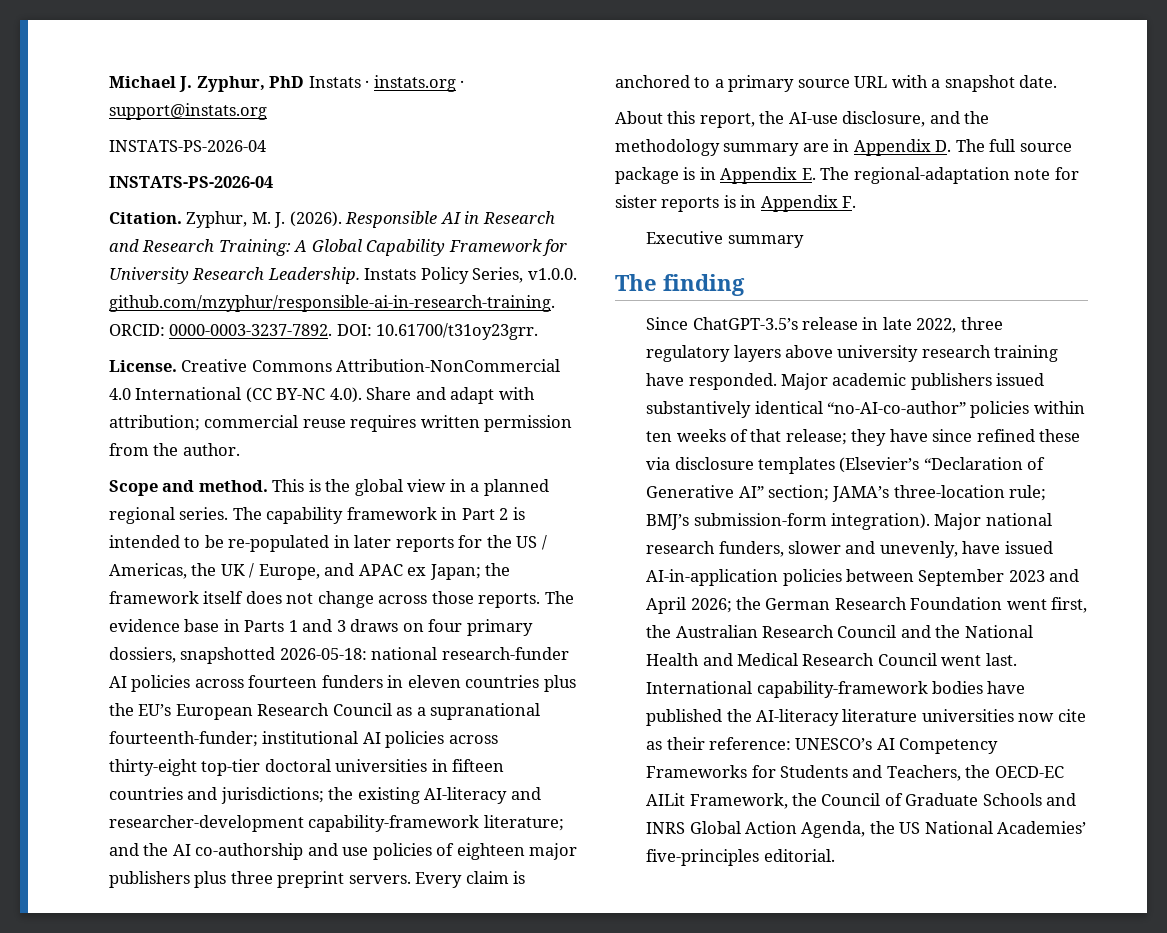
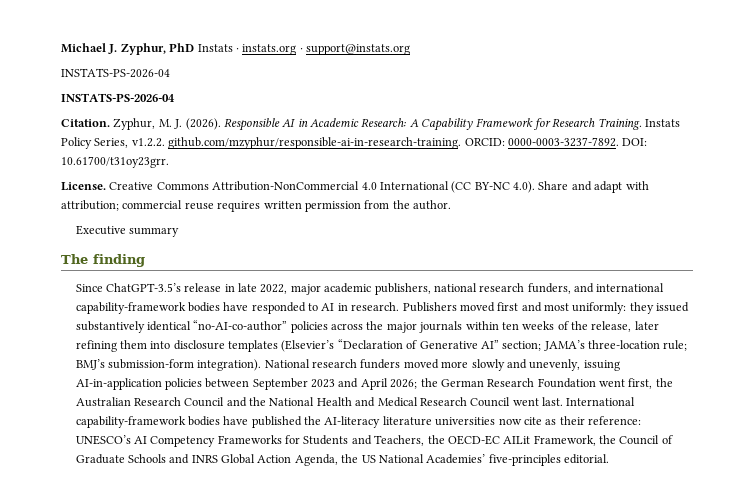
- Responsible AI in Research and Research Training: A Global Capability Framework for University Research Leadership.
+ Responsible AI in Academic Research: A Capability Framework for Research Training.
- Instats Policy Series, v1.0.0. github.com/mzyphur/responsible-ai-in-research-training. ORCID: 0000-0003-3237-7892.
+ Instats Policy Series, v1.2.2. github.com/mzyphur/responsible-ai-in-research-training. ORCID: 0000-0003-3237-7892.
- Scope and method. This is the global view in a planned regional series. The capability framework in Part 2 is intended to be re-populated in later reports for the US / Americas, the UK / Europe, and APAC ex Japan; the framework itself does not change across those reports. The evidence base in Parts 1 and 3 draws on four primary dossiers, snapshotted 2026-05-18: national research-funder AI policies across fourteen funders in eleven countries plus the EU’s European Research Council as a supranational fourteenth-funder; institutional AI policies across thirty-eight top-tier doctoral universities in fifteen countries and jurisdictions; the existing AI-literacy and researcher-development capability-framework literature; and the AI co-authorship and use policies of eighteen major publishers plus three preprint servers. Every claim is anchored to a primary source URL with a snapshot date.
- About this report, the AI-use disclosure, and the methodology summary are in Appendix D. The full source package is in Appendix E. The regional-adaptation note for sister reports is in Appendix F.
- Since ChatGPT-3.5’s release in late 2022, three regulatory layers above university research training have responded. Major academic publishers issued substantively identical “no-AI-co-author” policies within ten weeks of that release; they have since refined these via disclosure templates (Elsevier’s “Declaration of Generative AI” section; JAMA’s three-location rule; BMJ’s submission-form integration).
+ Since ChatGPT-3.5’s release in late 2022, major academic publishers, national research funders, and international capability-framework bodies have responded to AI in research. Publishers moved first and most uniformly: they issued substantively identical “no-AI-co-author” policies across the major journals within ten weeks of the release, later refining them into disclosure templates (Elsevier’s “Declaration of Generative AI” section; JAMA’s three-location rule; BMJ’s submission-form integration).
- Major national research funders, slower and unevenly, have issued AI-in-application policies between September 2023 and April 2026; the German Research Foundation went first, the Australian Research Council and the National Health and Medical Research Council went last.
+ National research funders moved more slowly and unevenly, issuing AI-in-application policies between September 2023 and April 2026; the German Research Foundation went first, the Australian Research Council and the National Health and Medical Research Council went last.

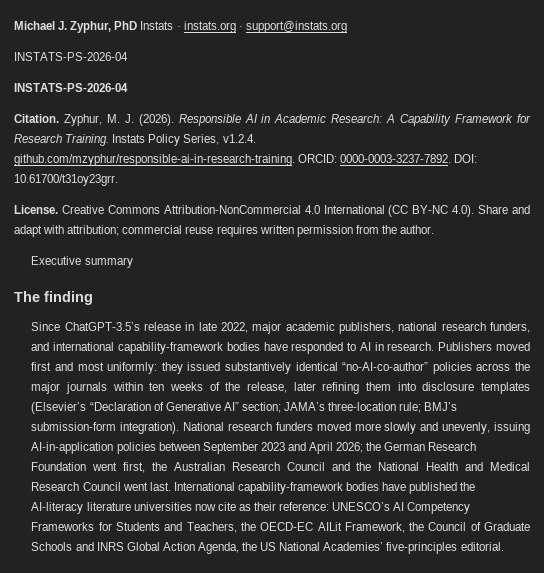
- Instats Policy Series, v1.2.2. github.com/mzyphur/responsible-ai-in-research-training. ORCID: 0000-0003-3237-7892.
+ Instats Policy Series, v1.2.4. github.com/mzyphur/responsible-ai-in-research-training. ORCID: 0000-0003-3237-7892.

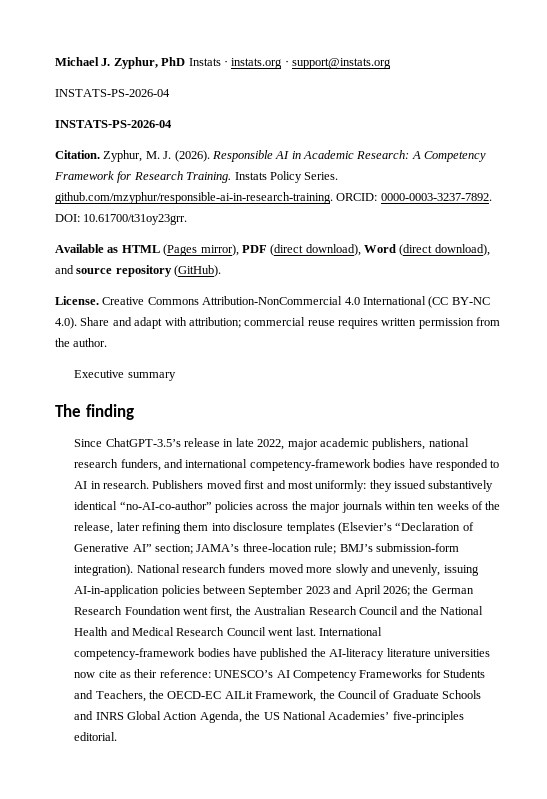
- Responsible AI in Academic Research: A Capability Framework for Research Training.
+ Responsible AI in Academic Research: A Competency Framework for Research Training.
- Instats Policy Series, v1.2.4. github.com/mzyphur/responsible-ai-in-research-training. ORCID: 0000-0003-3237-7892.
+ Instats Policy Series. github.com/mzyphur/responsible-ai-in-research-training. ORCID: 0000-0003-3237-7892.
+ Available as HTML (Pages mirror), PDF (direct download), Word (direct download), and source repository (GitHub).
- Since ChatGPT-3.5’s release in late 2022, major academic publishers, national research funders, and international capability-framework bodies have responded to AI in research.
+ Since ChatGPT-3.5’s release in late 2022, major academic publishers, national research funders, and international competency-framework bodies have responded to AI in research.
- International capability-framework bodies have published the AI-literacy literature universities now cite as their reference: UNESCO’s AI Competency Frameworks for Students and Teachers, the OECD-EC AILit Framework, the Council of Graduate Schools and INRS Global Action Agenda, the US National Academies’ five-principles editorial.
+ International competency-framework bodies have published the AI-literacy literature universities now cite as their reference: UNESCO’s AI Competency Frameworks for Students and Teachers, the OECD-EC AILit Framework, the Council of Graduate Schools and INRS Global Action Agenda, the US National Academies’ five-principles editorial.

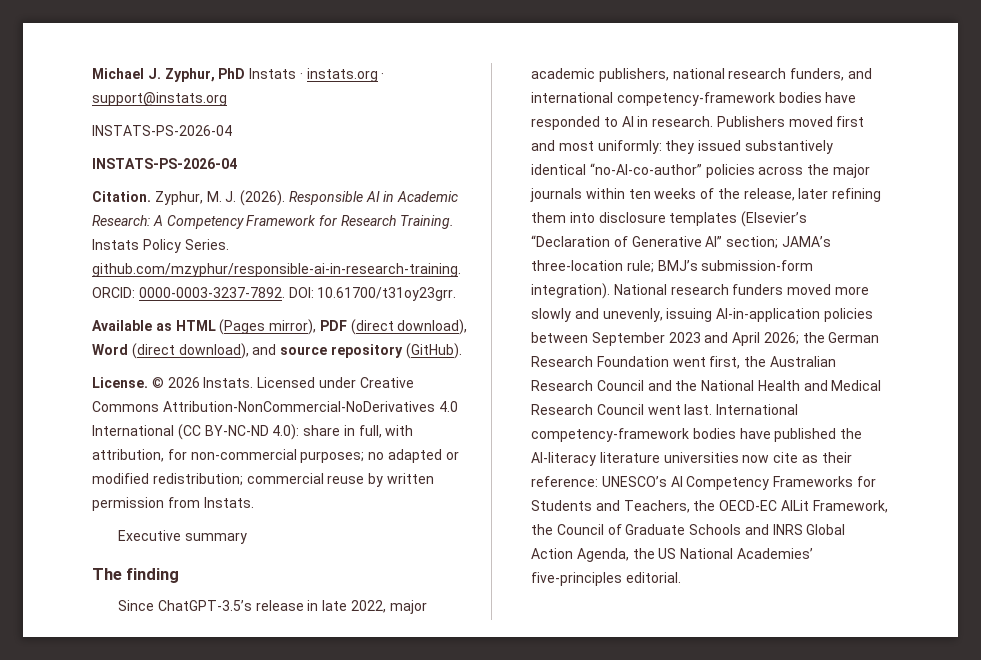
- Creative Commons Attribution-NonCommercial 4.0 International (CC BY-NC 4.0). Share and adapt with attribution; commercial reuse requires written permission from the author.
+ © 2026 Instats. Licensed under Creative Commons Attribution-NonCommercial-NoDerivatives 4.0 International (CC BY-NC-ND 4.0): share in full, with attribution, for non-commercial purposes; no adapted or modified redistribution; commercial reuse by written permission from Instats.

